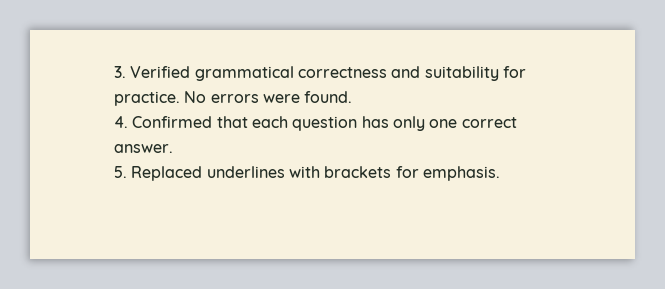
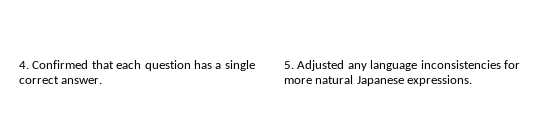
- 3. Verified grammatical correctness and suitability for practice. No errors were found.
- 4. Confirmed that each question has only one correct answer.
+ 4. Confirmed that each question has a single correct answer.
- 5. Replaced underlines with brackets for emphasis.
+ 5. Adjusted any language inconsistencies for more natural Japanese expressions.

